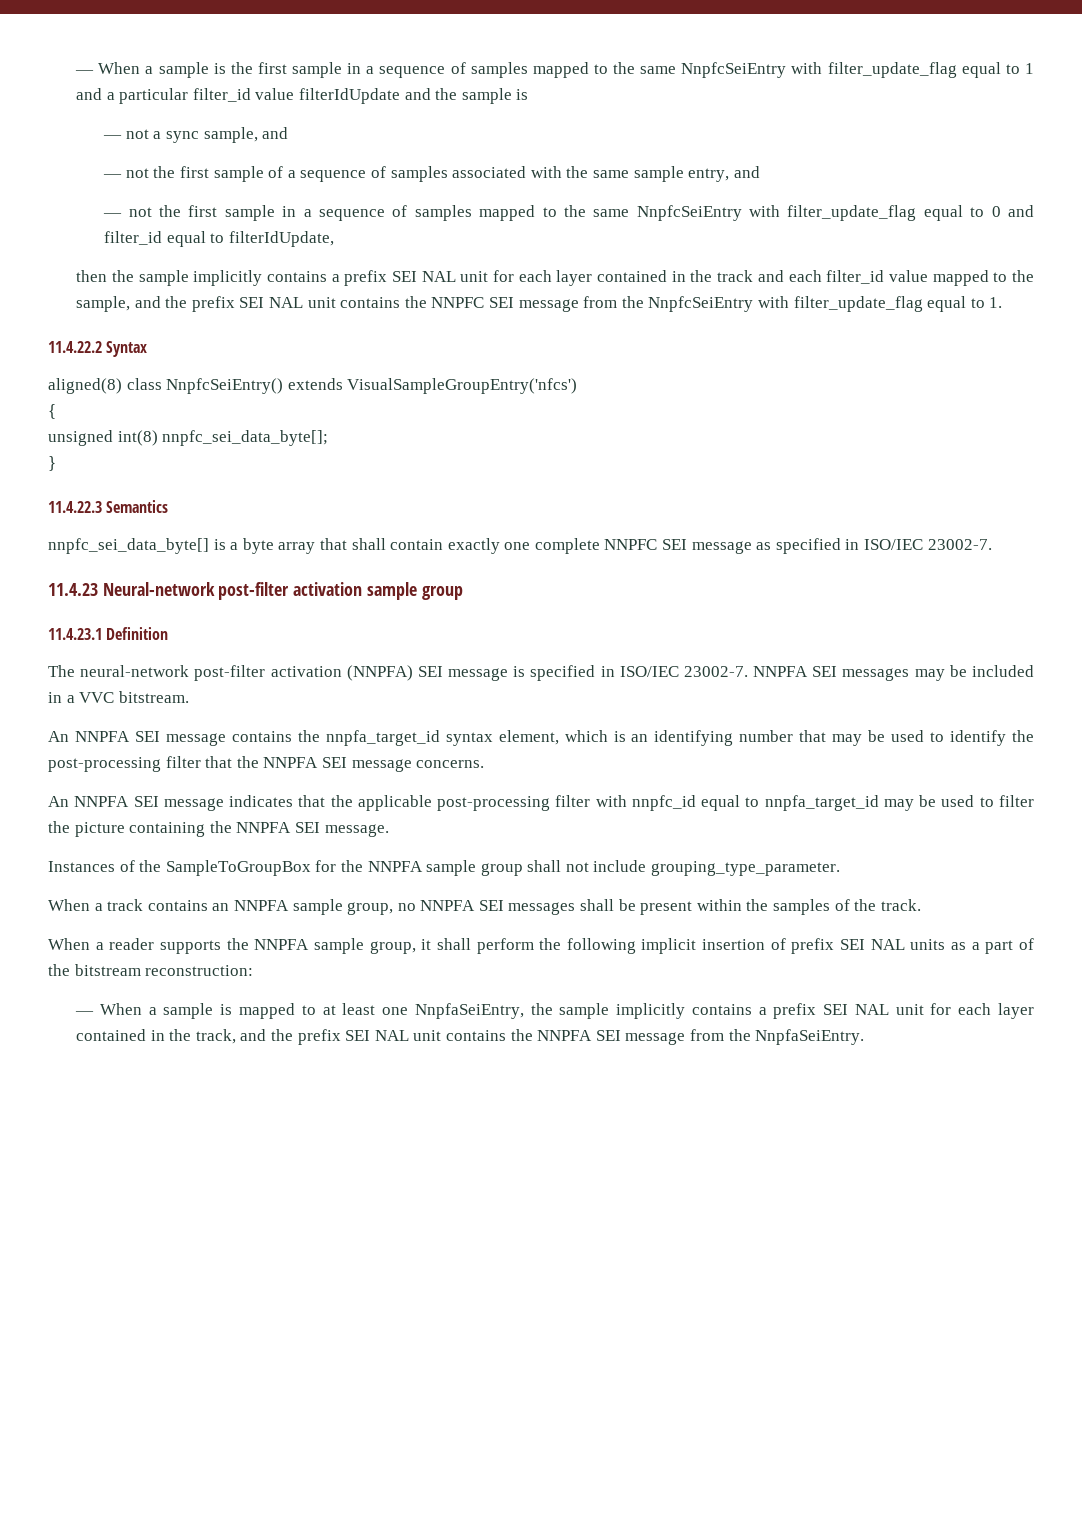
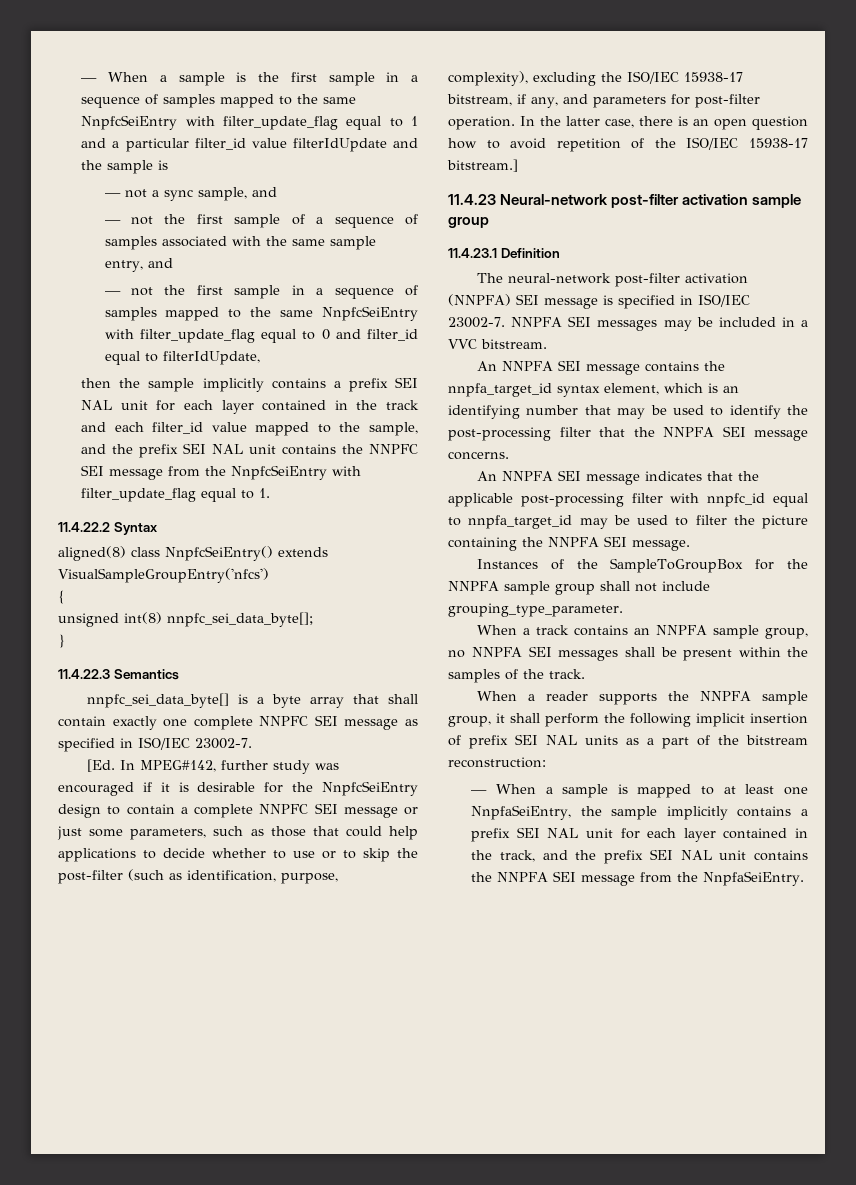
+ [Ed. In MPEG#142, further study was encouraged if it is desirable for the NnpfcSeiEntry design to contain a complete NNPFC SEI message or just some parameters, such as those that could help applications to decide whether to use or to skip the post-filter (such as identification, purpose, complexity), excluding the ISO/IEC 15938-17 bitstream, if any, and parameters for post-filter operation. In the latter case, there is an open question how to avoid repetition of the ISO/IEC 15938-17 bitstream.]

